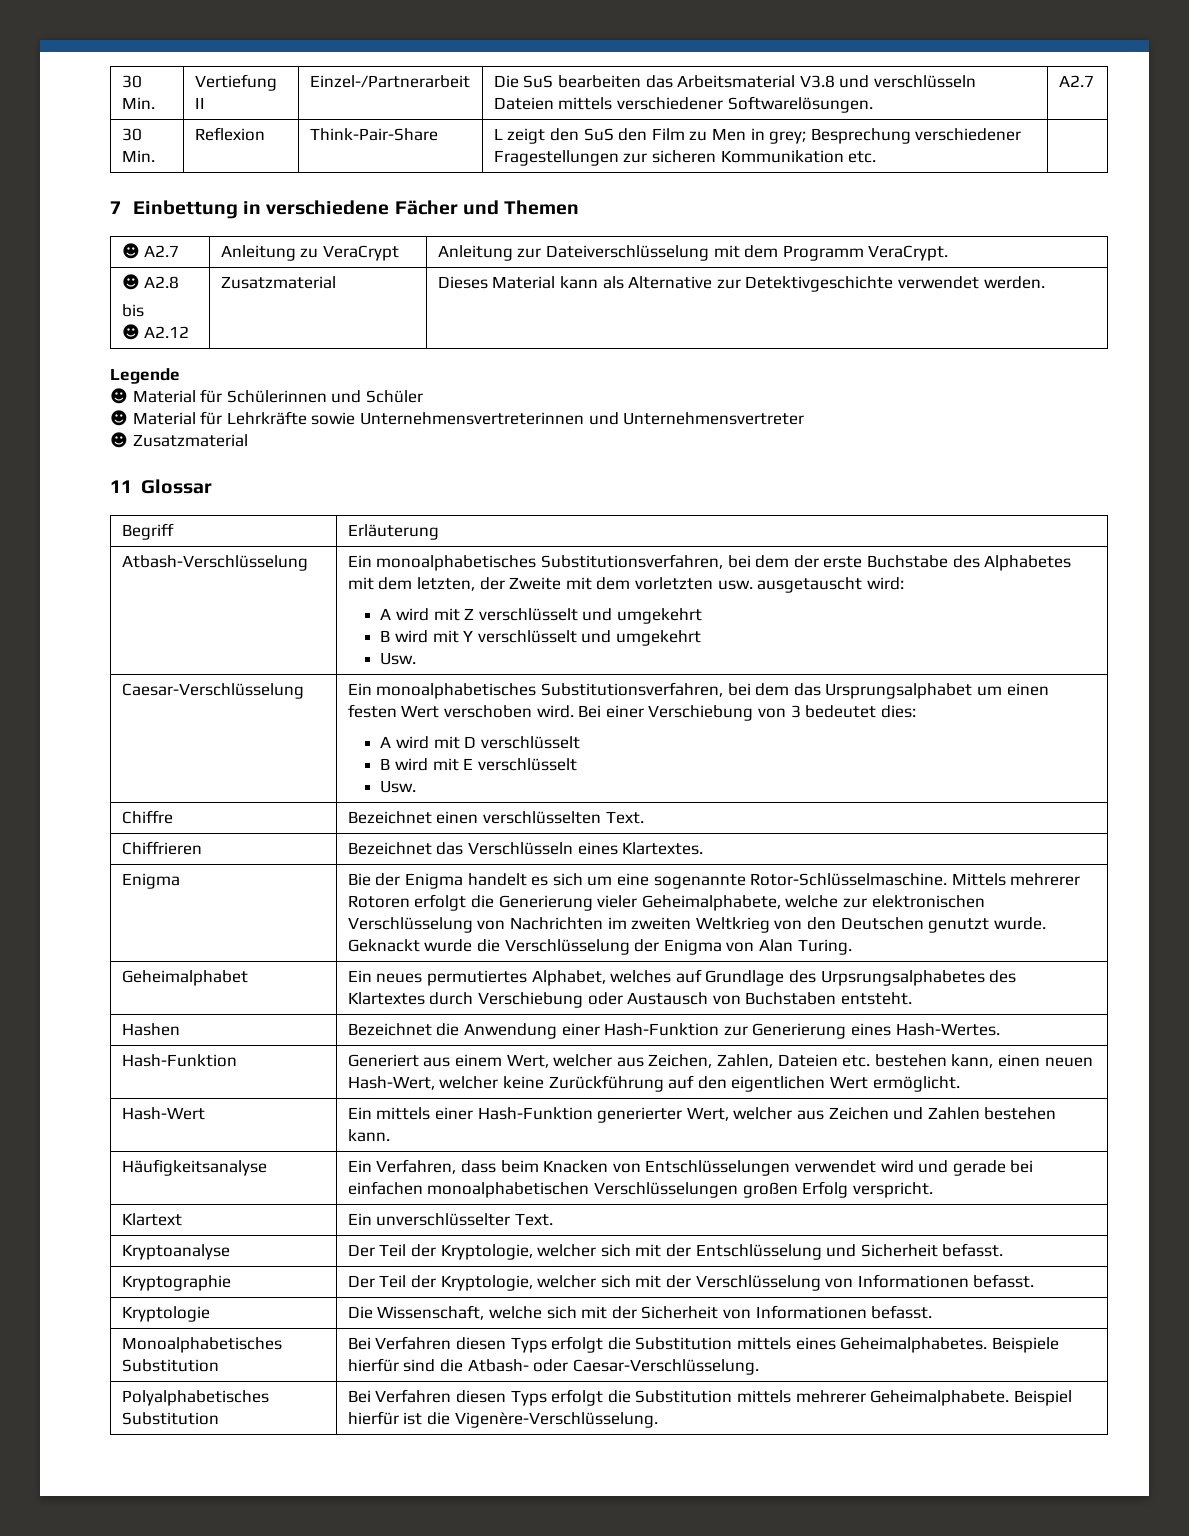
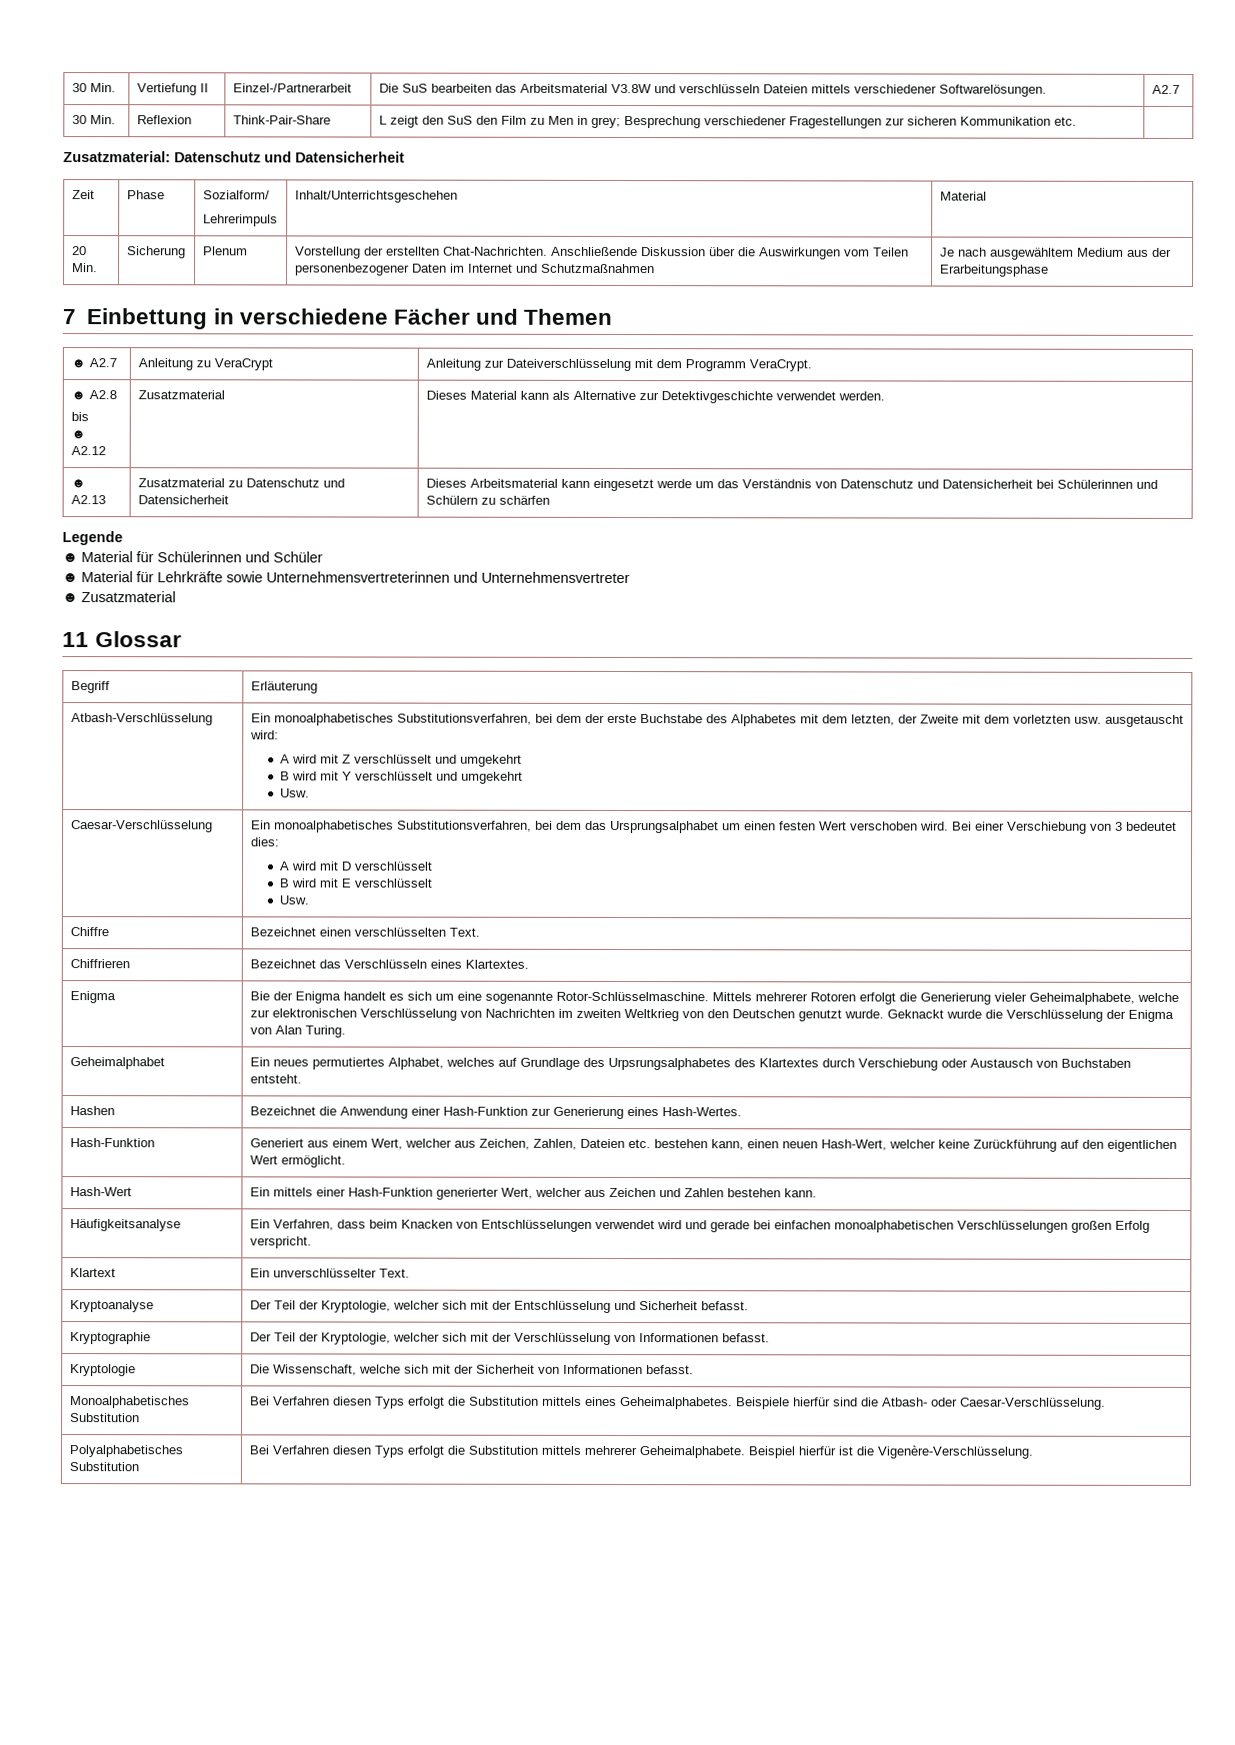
- 30 Min. | Vertiefung II | Einzel-/Partnerarbeit | Die SuS bearbeiten das Arbeitsmaterial V3.8 und verschlüsseln Dateien mittels verschiedener Softwarelösungen. | A2.7
+ 30 Min. | Vertiefung II | Einzel-/Partnerarbeit | Die SuS bearbeiten das Arbeitsmaterial V3.8W und verschlüsseln Dateien mittels verschiedener Softwarelösungen. | A2.7
+ Zusatzmaterial: Datenschutz und Datensicherheit
+ Zeit | Phase | Sozialform/
+ Lehrerimpuls | Inhalt/Unterrichtsgeschehen | Material
+ 20 Min. | Sicherung | Plenum | Vorstellung der erstellten Chat-Nachrichten. Anschließende Diskussion über die Auswirkungen vom Teilen personenbezogener Daten im Internet und Schutzmaßnahmen | Je nach ausgewähltem Medium aus der Erarbeitungsphase
+ ☻ A2.13 | Zusatzmaterial zu Datenschutz und Datensicherheit | Dieses Arbeitsmaterial kann eingesetzt werde um das Verständnis von Datenschutz und Datensicherheit bei Schülerinnen und Schülern zu schärfen

